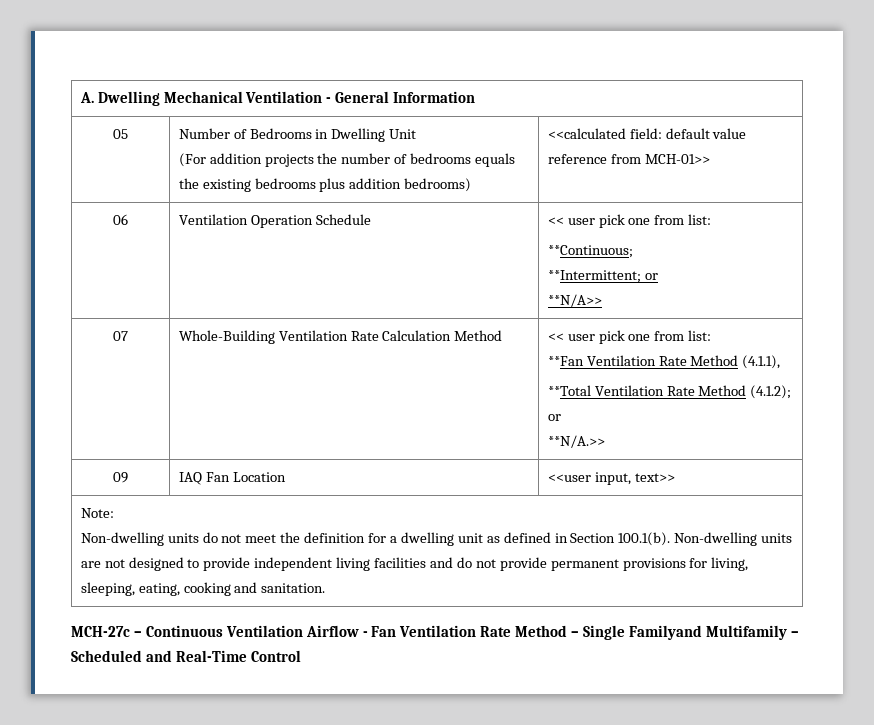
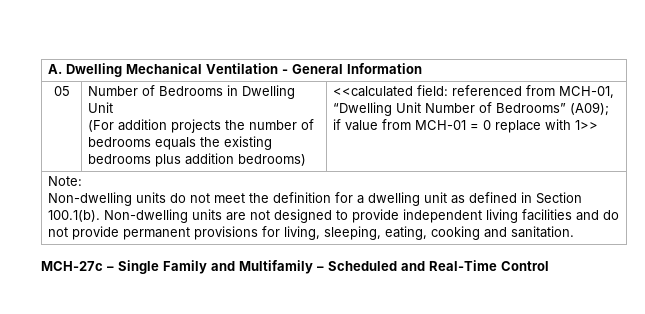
- <<calculated field: default value reference from MCH-01>>
- 06 | Ventilation Operation Schedule | << user pick one from list:
- **Continuous;
- **Intermittent; or
- **N/A>>
- 07 | Whole-Building Ventilation Rate Calculation Method | << user pick one from list:
- **Fan Ventilation Rate Method (4.1.1),
- **Total Ventilation Rate Method (4.1.2); or
- **N/A.>>
- 09 | IAQ Fan Location | <<user input, text>>
+ <<calculated field: referenced from MCH-01, “Dwelling Unit Number of Bedrooms” (A09); if value from MCH-01 = 0 replace with 1>>
- MCH-27c – Continuous Ventilation Airflow - Fan Ventilation Rate Method – Single Familyand Multifamily – Scheduled and Real-Time Control
+ MCH-27c – Single Family and Multifamily – Scheduled and Real-Time Control

